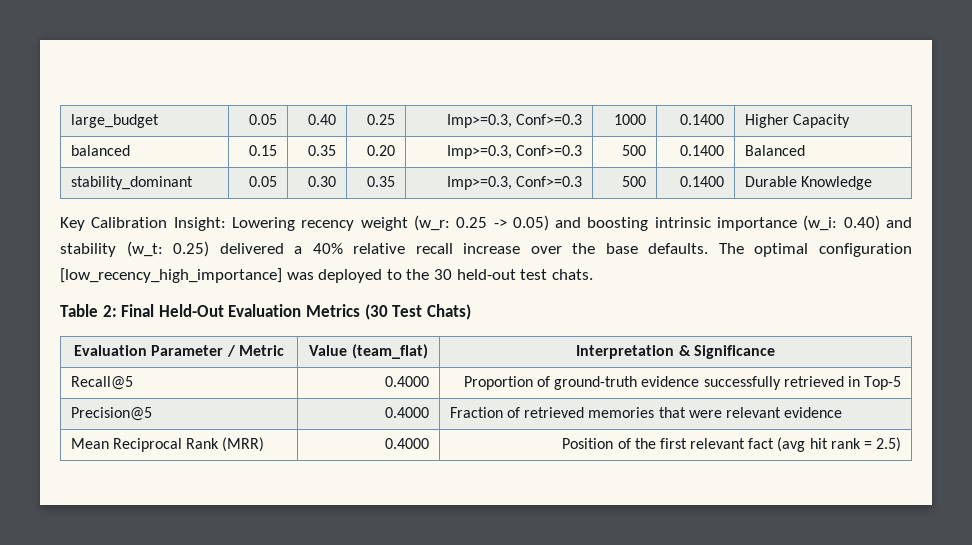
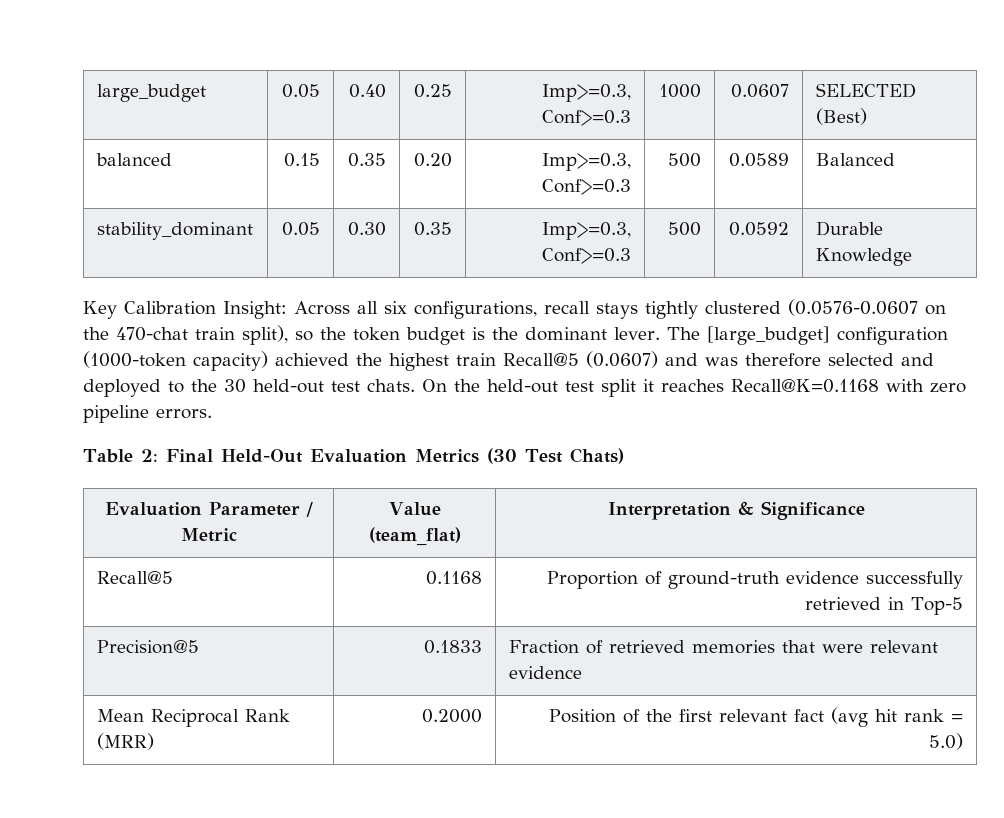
- large_budget | 0.05 | 0.40 | 0.25 | Imp>=0.3, Conf>=0.3 | 1000 | 0.1400 | Higher Capacity
+ large_budget | 0.05 | 0.40 | 0.25 | Imp>=0.3, Conf>=0.3 | 1000 | 0.0607 | SELECTED (Best)
- balanced | 0.15 | 0.35 | 0.20 | Imp>=0.3, Conf>=0.3 | 500 | 0.1400 | Balanced
+ balanced | 0.15 | 0.35 | 0.20 | Imp>=0.3, Conf>=0.3 | 500 | 0.0589 | Balanced
- stability_dominant | 0.05 | 0.30 | 0.35 | Imp>=0.3, Conf>=0.3 | 500 | 0.1400 | Durable Knowledge
+ stability_dominant | 0.05 | 0.30 | 0.35 | Imp>=0.3, Conf>=0.3 | 500 | 0.0592 | Durable Knowledge
- Key Calibration Insight: Lowering recency weight (w_r: 0.25 -> 0.05) and boosting intrinsic importance (w_i: 0.40) and stability (w_t: 0.25) delivered a 40% relative recall increase over the base defaults. The optimal configuration [low_recency_high_importance] was deployed to the 30 held-out test chats.
+ Key Calibration Insight: Across all six configurations, recall stays tightly clustered (0.0576-0.0607 on the 470-chat train split), so the token budget is the dominant lever. The [large_budget] configuration (1000-token capacity) achieved the highest train Recall@5 (0.0607) and was therefore selected and deployed to the 30 held-out test chats. On the held-out test split it reaches Recall@K=0.1168 with zero pipeline errors.
- Recall@5 | 0.4000 | Proportion of ground-truth evidence successfully retrieved in Top-5
+ Recall@5 | 0.1168 | Proportion of ground-truth evidence successfully retrieved in Top-5
- Precision@5 | 0.4000 | Fraction of retrieved memories that were relevant evidence
+ Precision@5 | 0.1833 | Fraction of retrieved memories that were relevant evidence
- Mean Reciprocal Rank (MRR) | 0.4000 | Position of the first relevant fact (avg hit rank = 2.5)
+ Mean Reciprocal Rank (MRR) | 0.2000 | Position of the first relevant fact (avg hit rank = 5.0)

